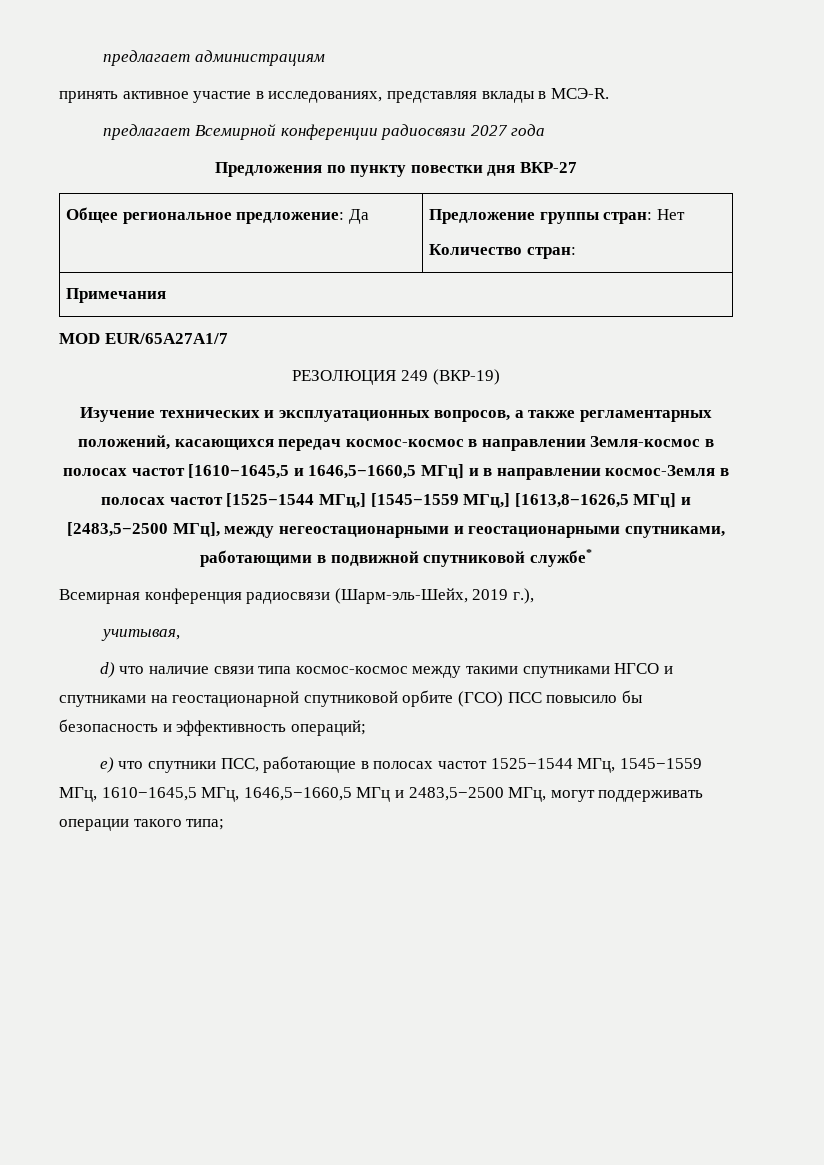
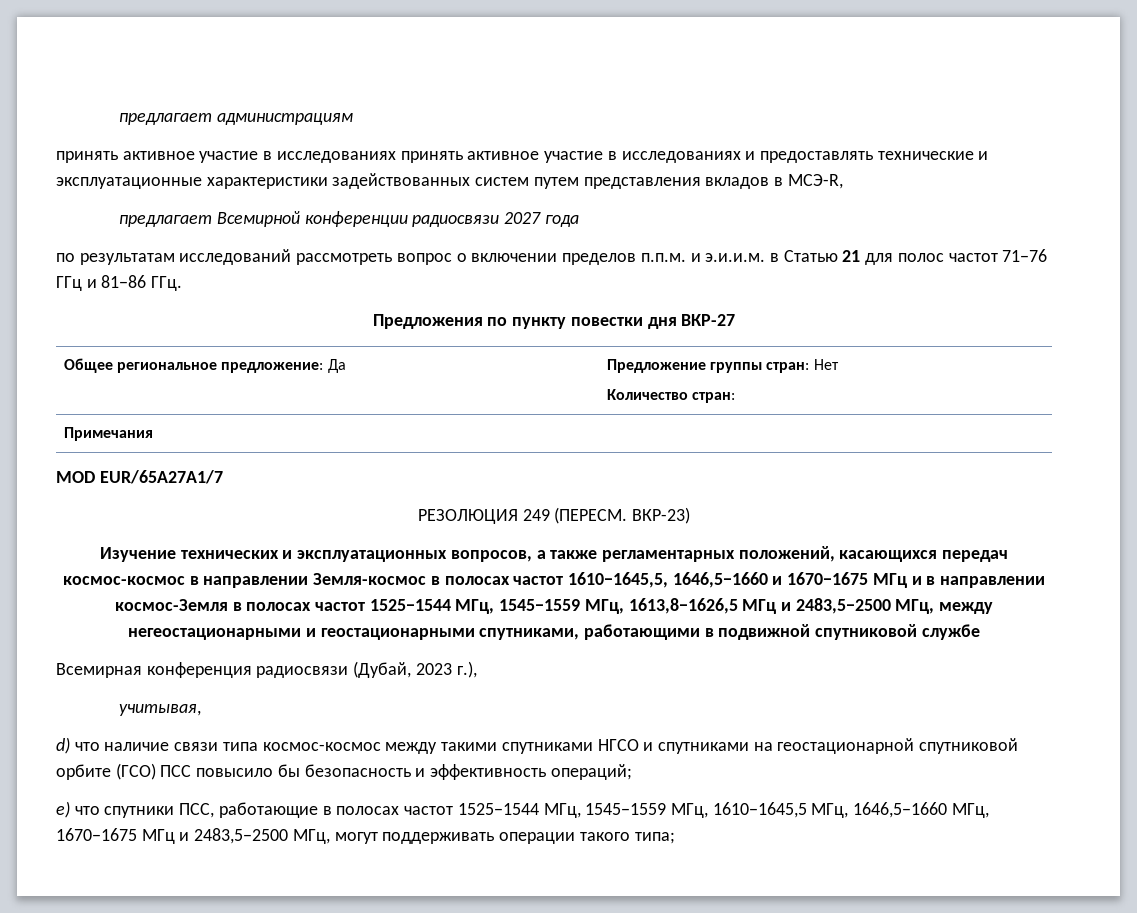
- принять активное участие в исследованиях, представляя вклады в МСЭ-R.
+ принять активное участие в исследованиях принять активное участие в исследованиях и предоставлять технические и эксплуатационные характеристики задействованных систем путем представления вкладов в МСЭ-R,
+ по результатам исследований рассмотреть вопрос о включении пределов п.п.м. и э.и.и.м. в Статью 21 для полос частот 71−76 ГГц и 81−86 ГГц.
- РЕЗОЛЮЦИЯ 249 (ВКР-19)
+ РЕЗОЛЮЦИЯ 249 (ПЕРЕСМ. ВКР-23)
- Изучение технических и эксплуатационных вопросов, а также регламентарных положений, касающихся передач космос-космос в направлении Земля-космос в полосах частот [1610−1645,5 и 1646,5−1660,5 МГц] и в направлении космос-Земля в полосах частот [1525−1544 МГц,] [1545−1559 МГц,] [1613,8−1626,5 МГц] и [2483,5−2500 МГц], между негеостационарными и геостационарными спутниками, работающими в подвижной спутниковой службе*
+ Изучение технических и эксплуатационных вопросов, а также регламентарных положений, касающихся передач космос-космос в направлении Земля-космос в полосах частот 1610−1645,5, 1646,5−1660 и 1670−1675 МГц и в направлении космос-Земля в полосах частот 1525−1544 МГц, 1545−1559 МГц, 1613,8−1626,5 МГц и 2483,5−2500 МГц, между негеостационарными и геостационарными спутниками, работающими в подвижной спутниковой службе
- Всемирная конференция радиосвязи (Шарм-эль-Шейх, 2019 г.),
+ Всемирная конференция радиосвязи (Дубай, 2023 г.),
- e) что спутники ПСС, работающие в полосах частот 1525−1544 МГц, 1545−1559 МГц, 1610−1645,5 МГц, 1646,5−1660,5 МГц и 2483,5−2500 МГц, могут поддерживать операции такого типа;
+ e) что спутники ПСС, работающие в полосах частот 1525−1544 МГц, 1545−1559 МГц, 1610−1645,5 МГц, 1646,5−1660 МГц, 1670−1675 МГц и 2483,5−2500 МГц, могут поддерживать операции такого типа;

